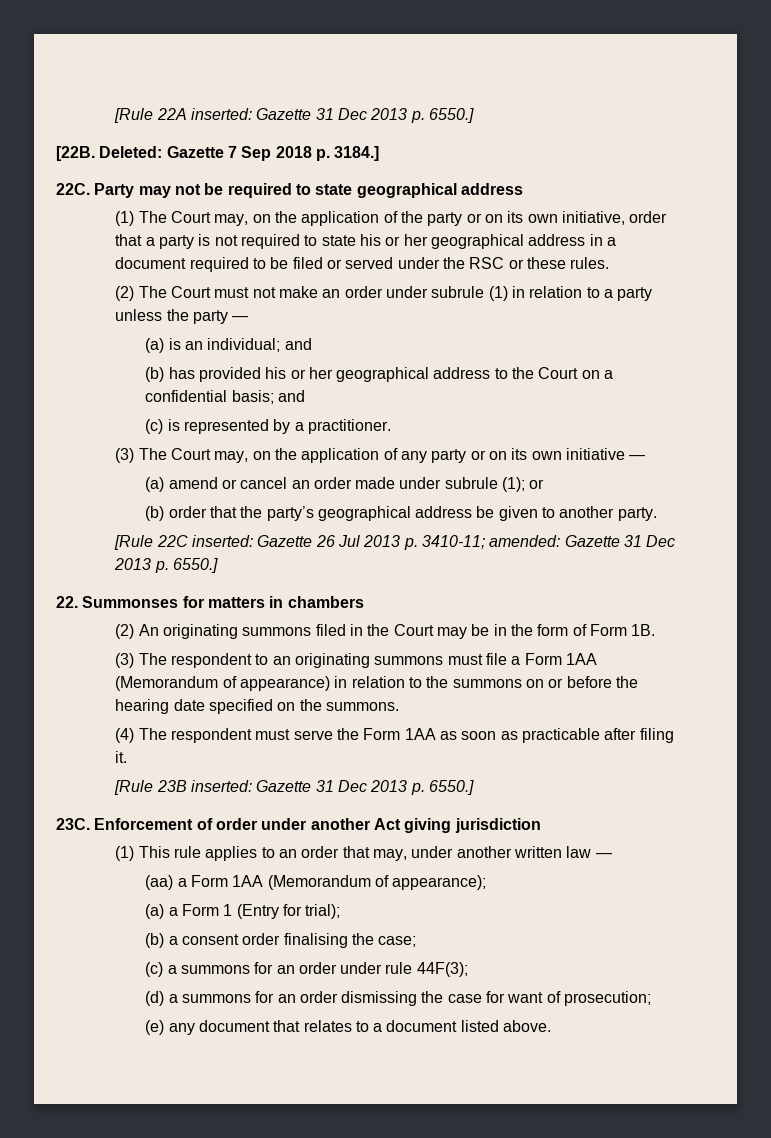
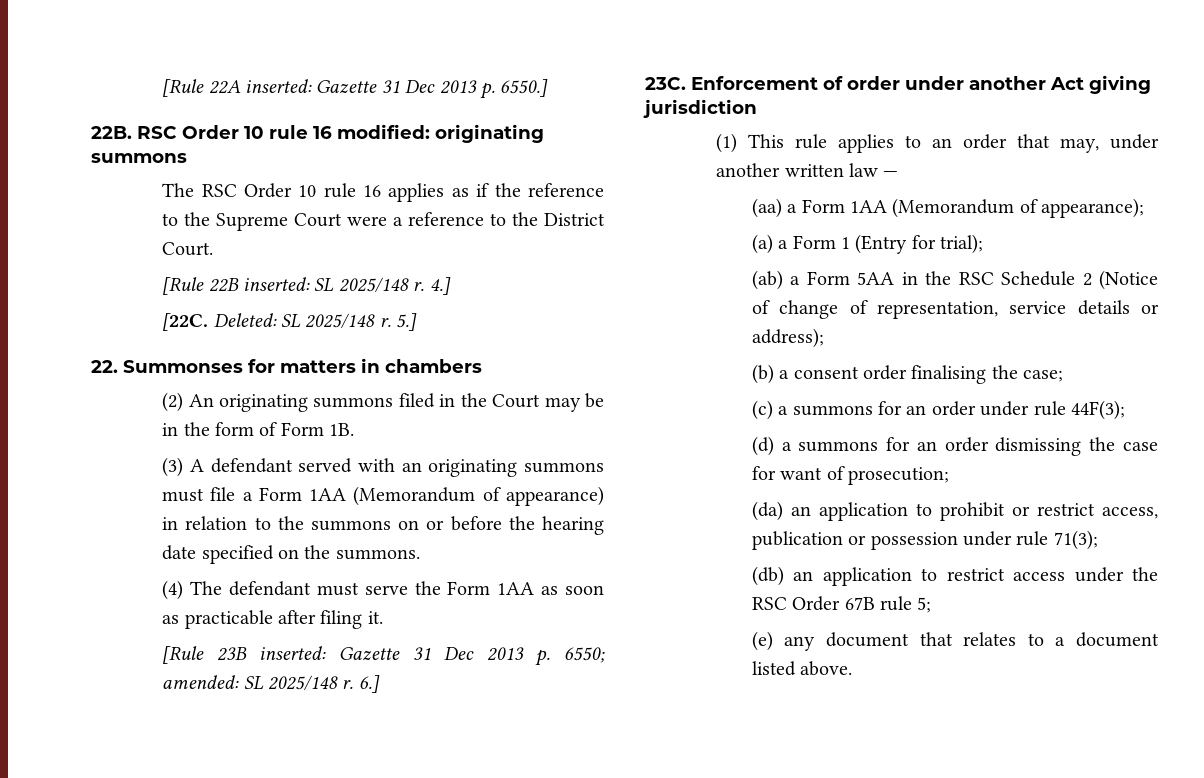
- [22B. Deleted: Gazette 7 Sep 2018 p. 3184.]
- 22C. Party may not be required to state geographical address
- (1) The Court may, on the application of the party or on its own initiative, order that a party is not required to state his or her geographical address in a document required to be filed or served under the RSC or these rules.
- (2) The Court must not make an order under subrule (1) in relation to a party unless the party —
- (a) is an individual; and
- (b) has provided his or her geographical address to the Court on a confidential basis; and
- (c) is represented by a practitioner.
- (3) The Court may, on the application of any party or on its own initiative —
- (a) amend or cancel an order made under subrule (1); or
- (b) order that the party’s geographical address be given to another party.
- [Rule 22C inserted: Gazette 26 Jul 2013 p. 3410-11; amended: Gazette 31 Dec 2013 p. 6550.]
+ 22B. RSC Order 10 rule 16 modified: originating summons
+ The RSC Order 10 rule 16 applies as if the reference to the Supreme Court were a reference to the District Court.
+ [Rule 22B inserted: SL 2025/148 r. 4.]
+ [22C. Deleted: SL 2025/148 r. 5.]
- (3) The respondent to an originating summons must file a Form 1AA (Memorandum of appearance) in relation to the summons on or before the hearing date specified on the summons.
+ (3) A defendant served with an originating summons must file a Form 1AA (Memorandum of appearance) in relation to the summons on or before the hearing date specified on the summons.
- (4) The respondent must serve the Form 1AA as soon as practicable after filing it.
+ (4) The defendant must serve the Form 1AA as soon as practicable after filing it.
- [Rule 23B inserted: Gazette 31 Dec 2013 p. 6550.]
+ [Rule 23B inserted: Gazette 31 Dec 2013 p. 6550; amended: SL 2025/148 r. 6.]
+ (ab) a Form 5AA in the RSC Schedule 2 (Notice of change of representation, service details or address);
+ (da) an application to prohibit or restrict access, publication or possession under rule 71(3);
+ (db) an application to restrict access under the RSC Order 67B rule 5;

